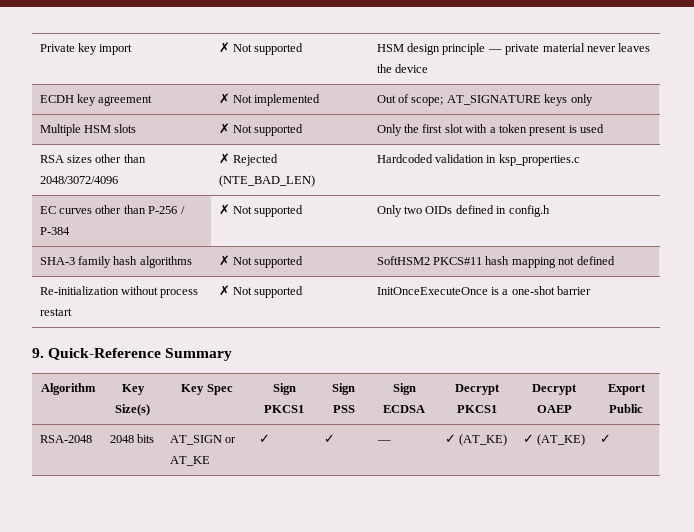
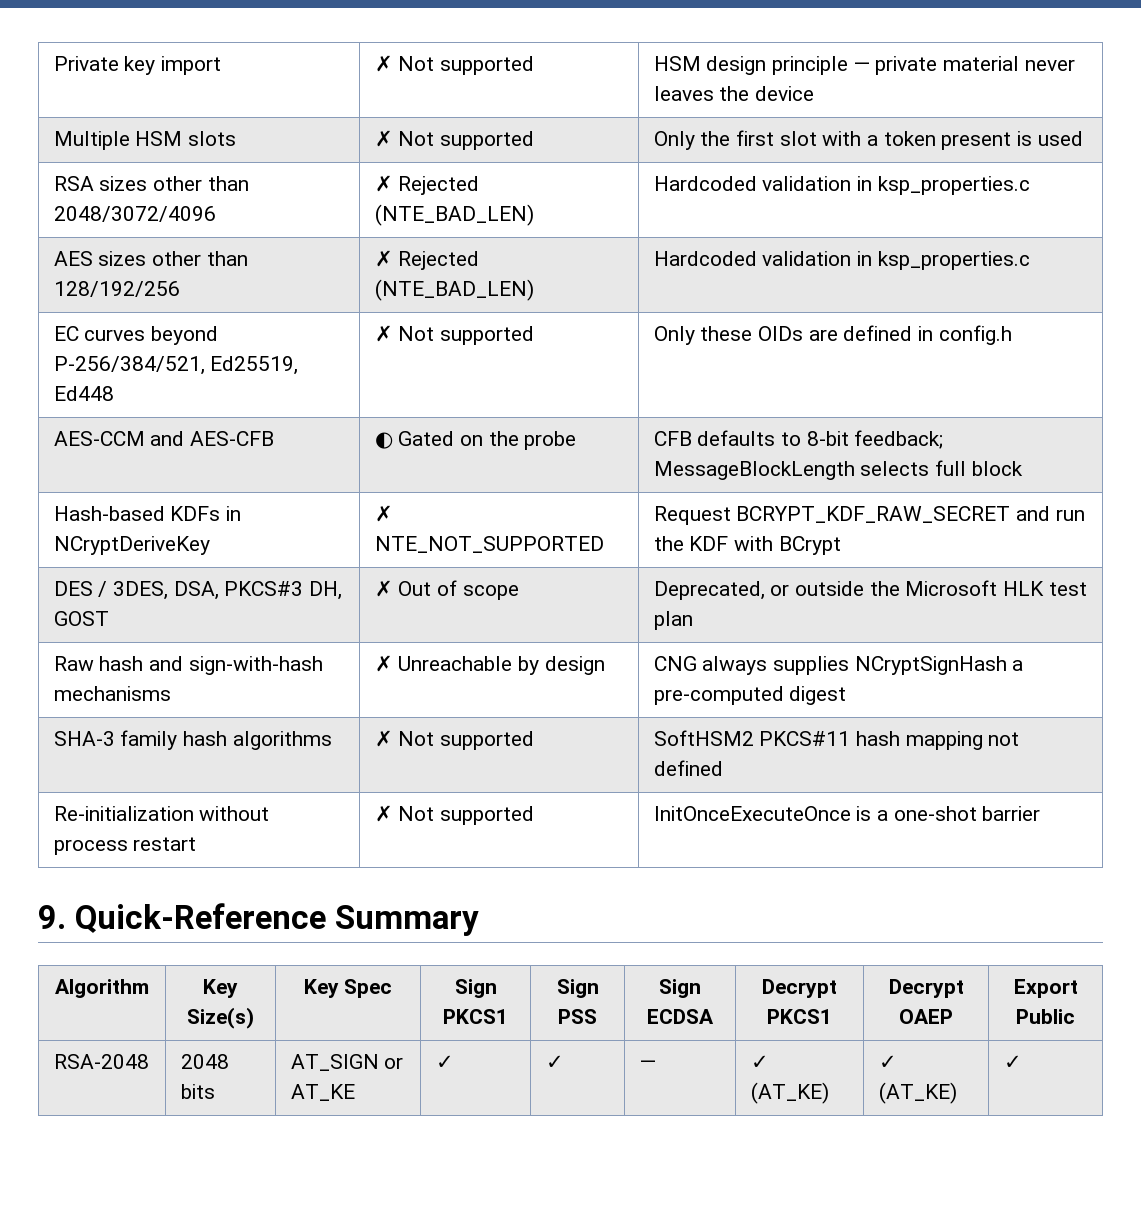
- ECDH key agreement | ✗ Not implemented | Out of scope; AT_SIGNATURE keys only
- EC curves other than P-256 / P-384 | ✗ Not supported | Only two OIDs defined in config.h
+ AES sizes other than 128/192/256 | ✗ Rejected (NTE_BAD_LEN) | Hardcoded validation in ksp_properties.c
+ EC curves beyond P-256/384/521, Ed25519, Ed448 | ✗ Not supported | Only these OIDs are defined in config.h
+ AES-CCM and AES-CFB | ◐ Gated on the probe | CFB defaults to 8-bit feedback; MessageBlockLength selects full block
+ Hash-based KDFs in NCryptDeriveKey | ✗ NTE_NOT_SUPPORTED | Request BCRYPT_KDF_RAW_SECRET and run the KDF with BCrypt
+ DES / 3DES, DSA, PKCS#3 DH, GOST | ✗ Out of scope | Deprecated, or outside the Microsoft HLK test plan
+ Raw hash and sign-with-hash mechanisms | ✗ Unreachable by design | CNG always supplies NCryptSignHash a pre-computed digest

